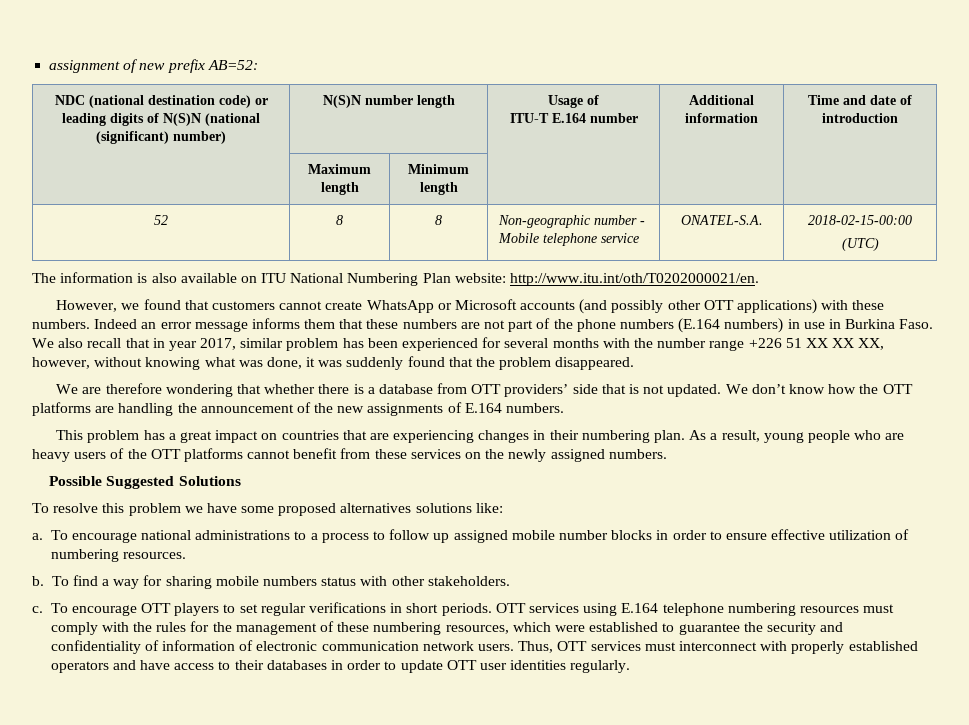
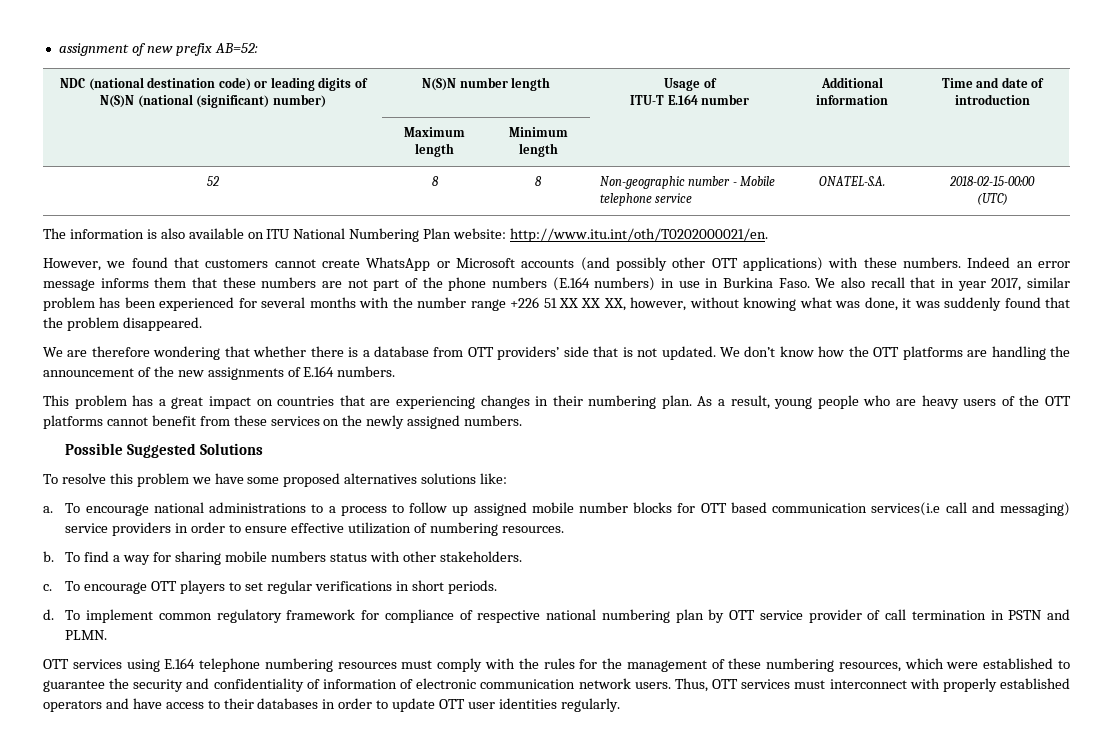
- To encourage national administrations to a process to follow up assigned mobile number blocks in order to ensure effective utilization of numbering resources.
+ To encourage national administrations to a process to follow up assigned mobile number blocks for OTT based communication services(i.e call and messaging) service providers in order to ensure effective utilization of numbering resources.
- To encourage OTT players to set regular verifications in short periods. OTT services using E.164 telephone numbering resources must comply with the rules for the management of these numbering resources, which were established to guarantee the security and confidentiality of information of electronic communication network users.
+ To encourage OTT players to set regular verifications in short periods.
+ d. To implement common regulatory framework for compliance of respective national numbering plan by OTT service provider of call termination in PSTN and PLMN.
+ OTT services using E.164 telephone numbering resources must comply with the rules for the management of these numbering resources, which were established to guarantee the security and confidentiality of information of electronic communication network users.

